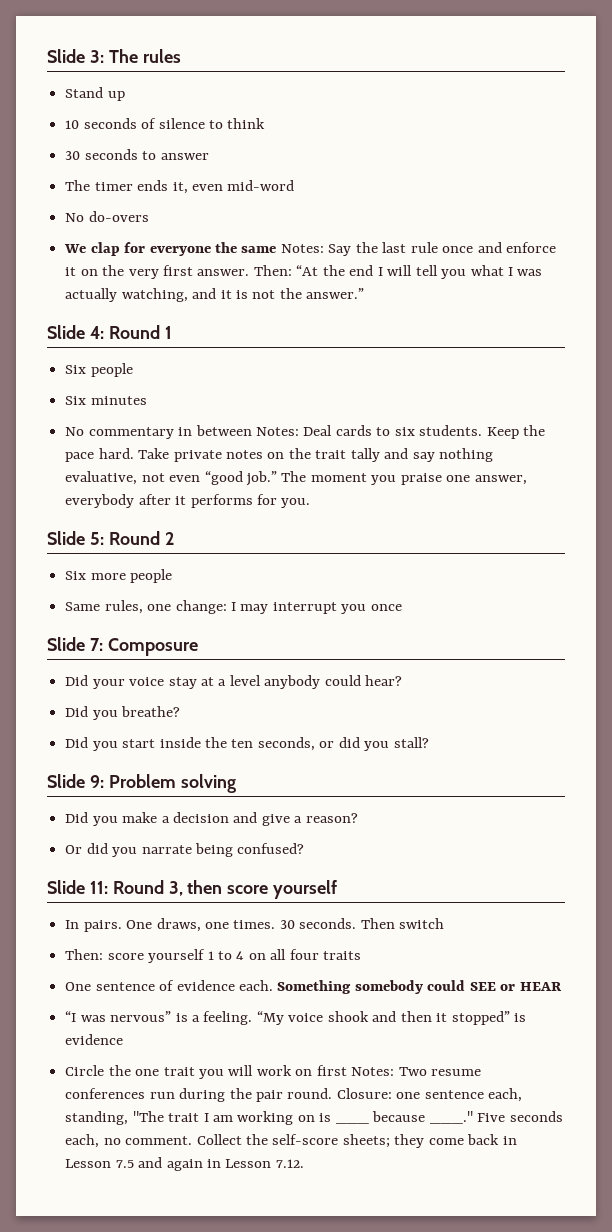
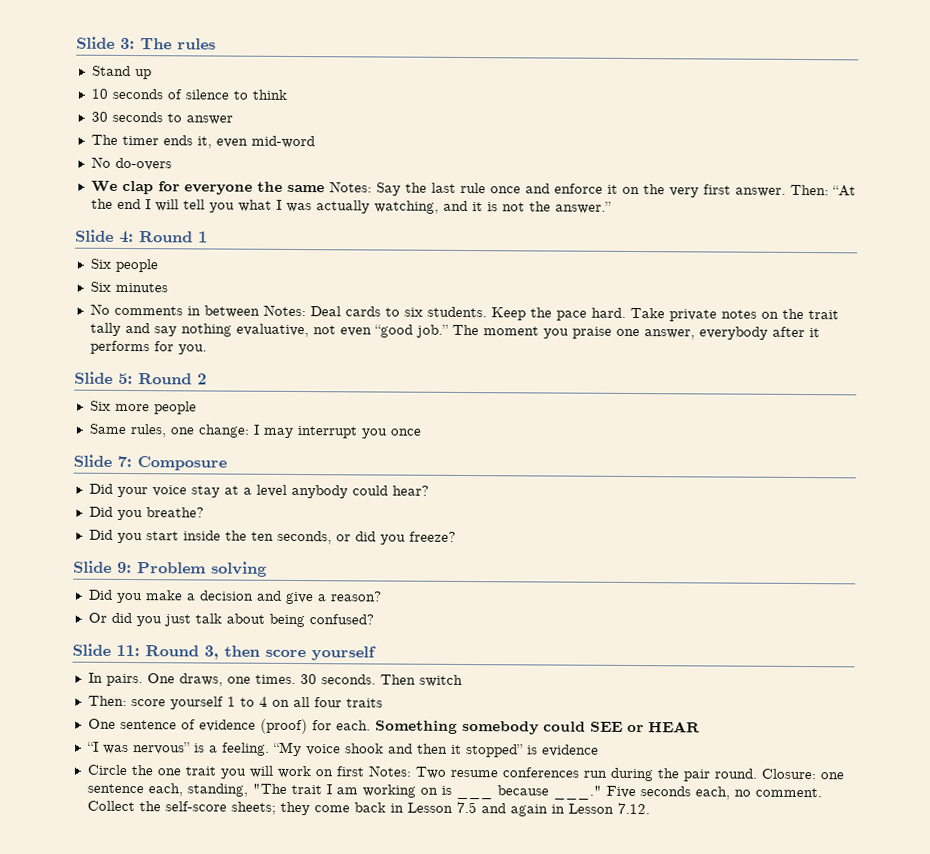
- No commentary in between Notes: Deal cards to six students.
+ No comments in between Notes: Deal cards to six students.
- Did you start inside the ten seconds, or did you stall?
+ Did you start inside the ten seconds, or did you freeze?
- Or did you narrate being confused?
+ Or did you just talk about being confused?
- One sentence of evidence each.
+ One sentence of evidence (proof) for each.

